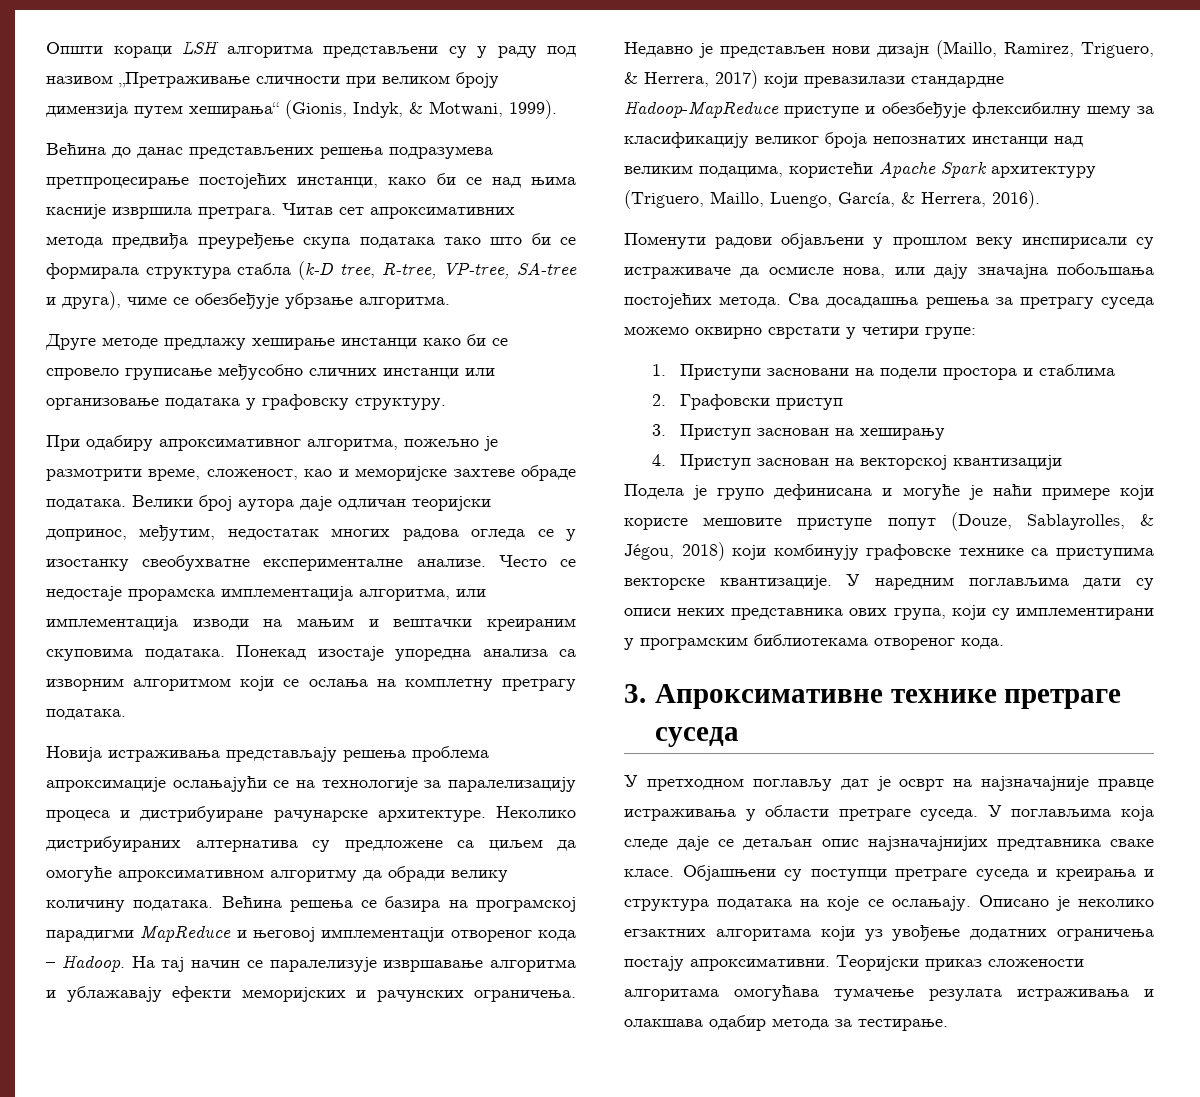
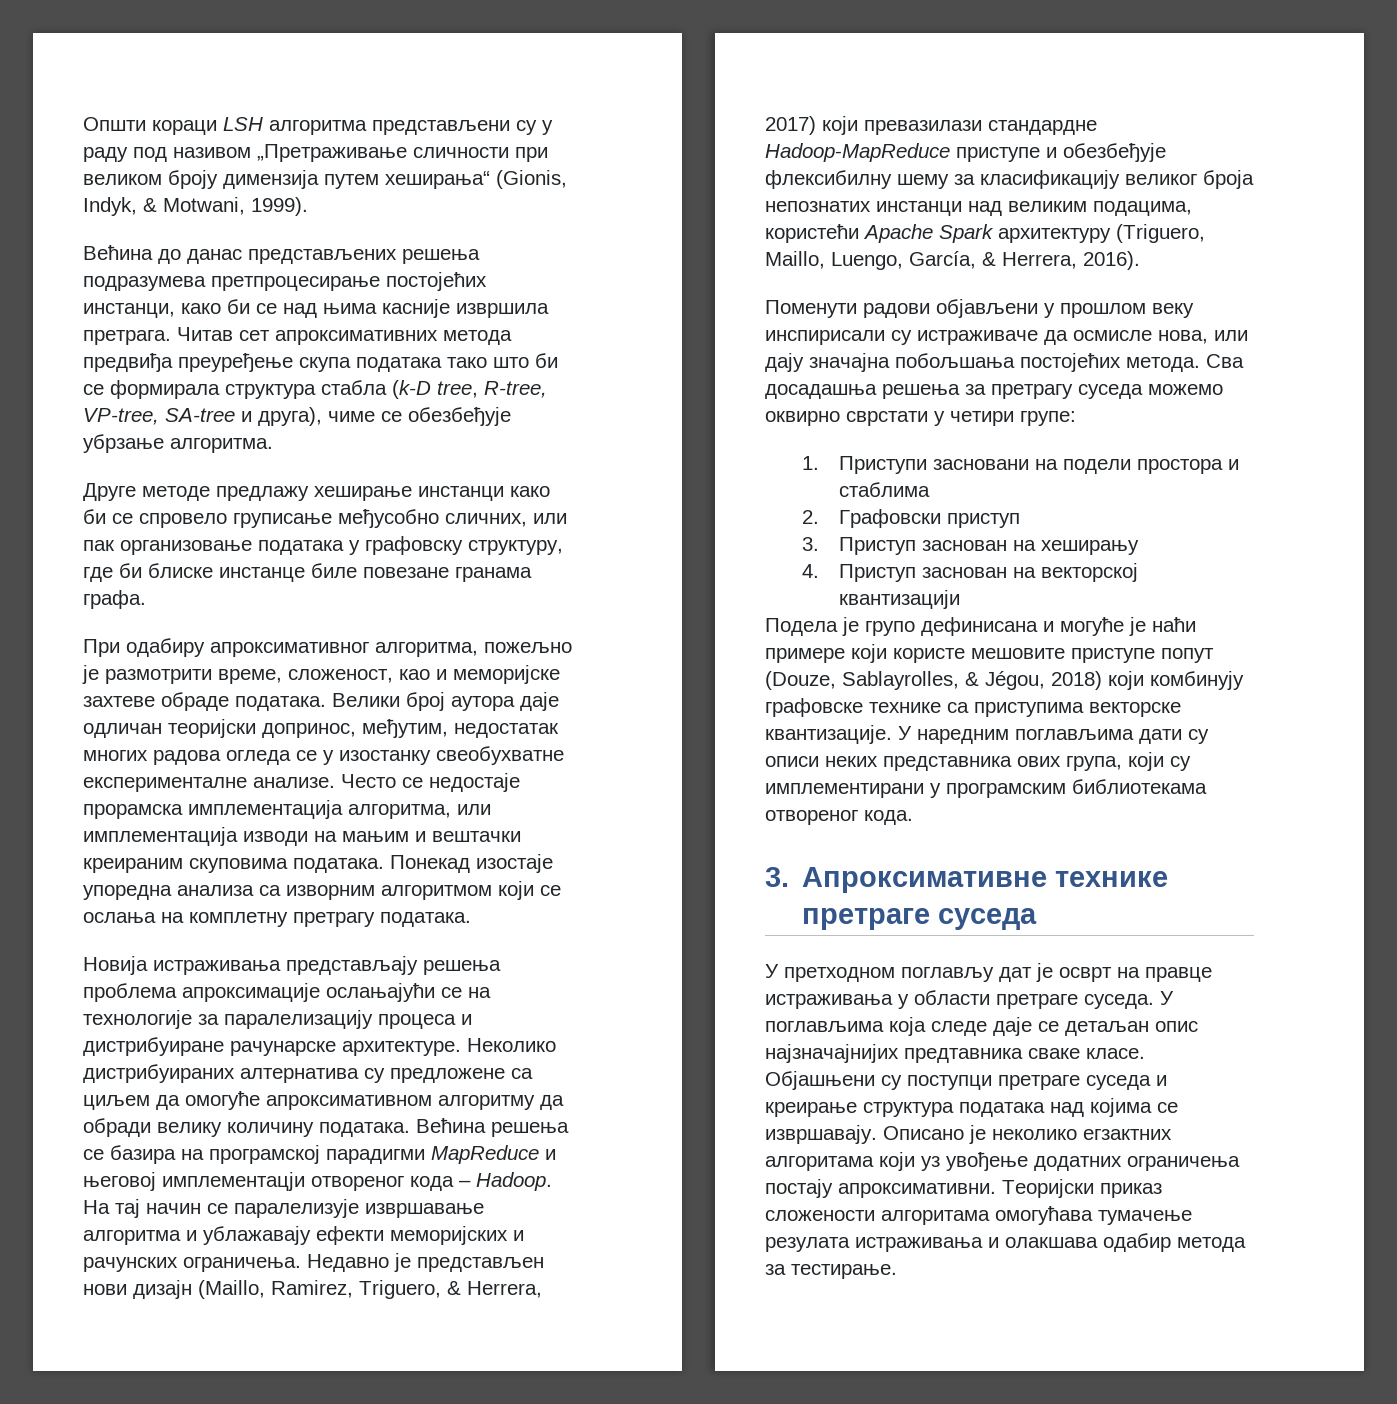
- Друге методе предлажу хеширање инстанци како би се спровело груписање међусобно сличних инстанци или организовање података у графовску структуру.
+ Друге методе предлажу хеширање инстанци како би се спровело груписање међусобно сличних, или пак организовање података у графовску структуру, где би блиске инстанце биле повезане гранама графа.
- У претходном поглављу дат је осврт на најзначајније правце истраживања у области претраге суседа.
+ У претходном поглављу дат је осврт на правце истраживања у области претраге суседа.
- Објашњени су поступци претраге суседа и креирања и структура података на које се ослањају.
+ Објашњени су поступци претраге суседа и креирање структура података над којима се извршавају.

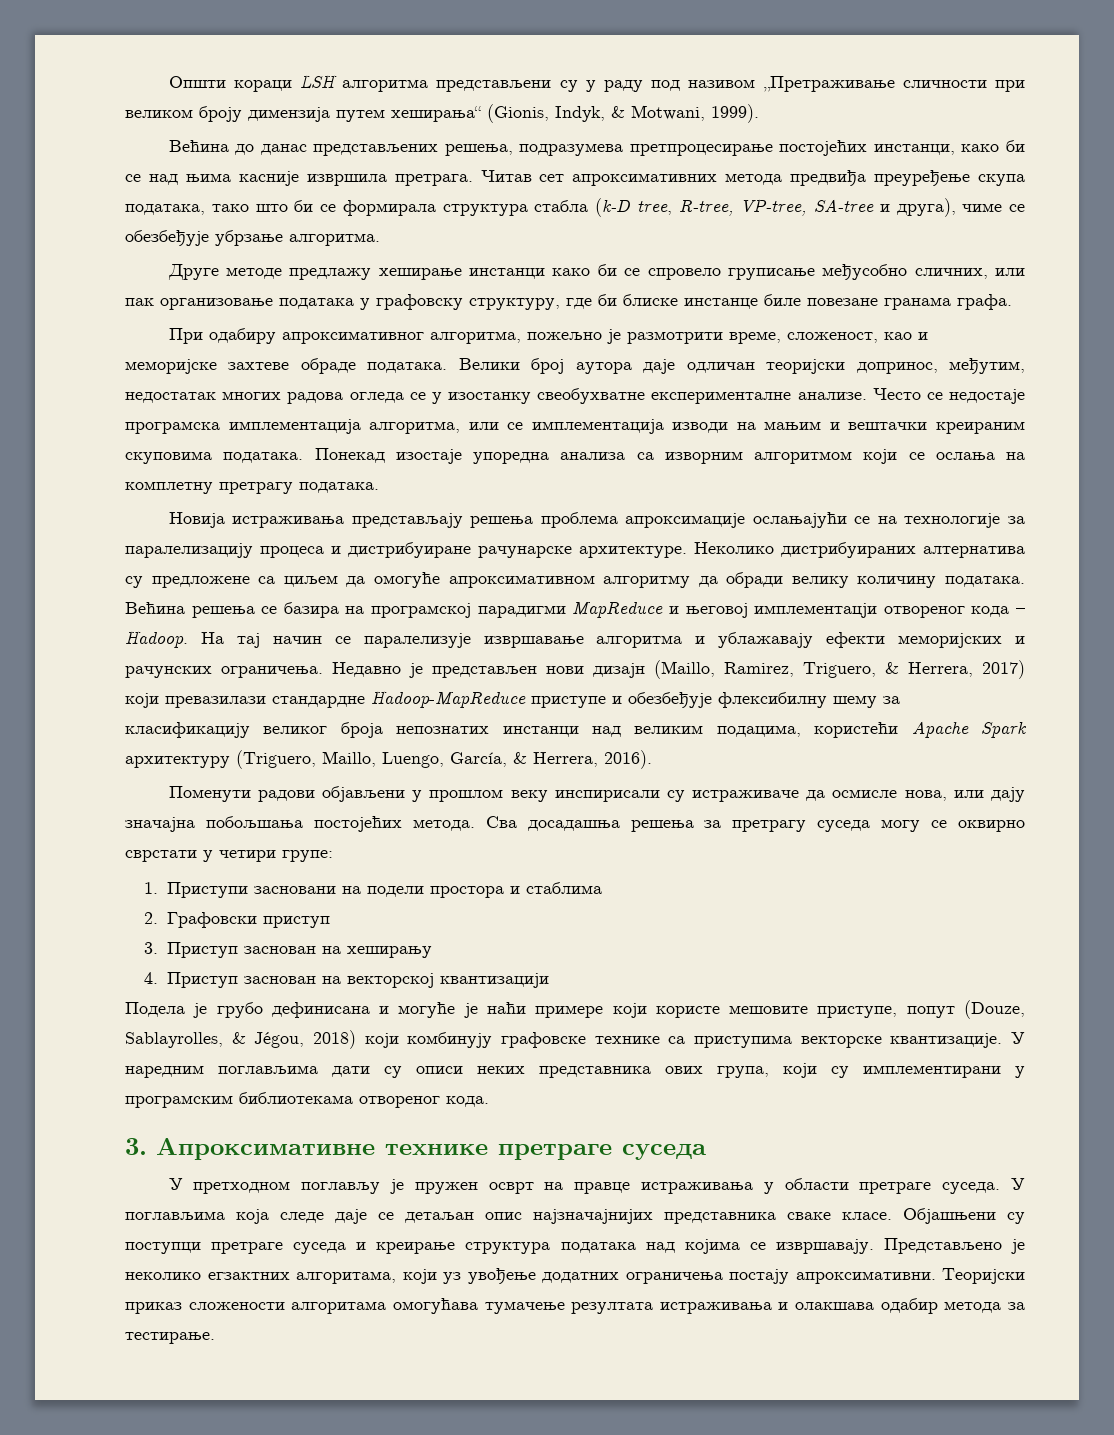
- Већина до данас представљених решења подразумева претпроцесирање постојећих инстанци, како би се над њима касније извршила претрага.
+ Већина до данас представљених решења, подразумева претпроцесирање постојећих инстанци, како би се над њима касније извршила претрага.
- Читав сет апроксимативних метода предвиђа преуређење скупа података тако што би се формирала структура стабла (k-D tree, R-tree, VP-tree, SА-tree и друга), чиме се обезбеђује убрзање алгоритма.
+ Читав сет апроксимативних метода предвиђа преуређење скупа података, тако што би се формирала структура стабла (k-D tree, R-tree, VP-tree, SА-tree и друга), чиме се обезбеђује убрзање алгоритма.
- Често се недостаје прорамска имплементација алгоритма, или имплементација изводи на мањим и вештачки креираним скуповима података.
+ Често се недостаје програмска имплементација алгоритма, или се имплементација изводи на мањим и вештачки креираним скуповима података.
- Сва досадашња решења за претрагу суседа можемо оквирно сврстати у четири групе:
+ Сва досадашња решења за претрагу суседа могу се оквирно сврстати у четири групе:
- Подела је групо дефинисана и могуће је наћи примере који користе мешовите приступе попут (Douze, Sablayrolles, & Jégou, 2018) који комбинују графовске технике са приступима векторске квантизације.
+ Подела је грубо дефинисана и могуће је наћи примере који користе мешовите приступе, попут (Douze, Sablayrolles, & Jégou, 2018) који комбинују графовске технике са приступима векторске квантизације.
- У претходном поглављу дат је осврт на правце истраживања у области претраге суседа.
+ У претходном поглављу је пружен осврт на правце истраживања у области претраге суседа.
- У поглављима која следе даје се детаљан опис најзначајнијих предтавника сваке класе.
+ У поглављима која следе даје се детаљан опис најзначајнијих представника сваке класе.
- Описано је неколико егзактних алгоритама који уз увођење додатних ограничења постају апроксимативни.
+ Представљено је неколико егзактних алгоритама, који уз увођење додатних ограничења постају апроксимативни.
- Теоријски приказ сложености алгоритама омогућава тумачење резулата истраживања и олакшава одабир метода за тестирање.
+ Теоријски приказ сложености алгоритама омогућава тумачење резултата истраживања и олакшава одабир метода за тестирање.

